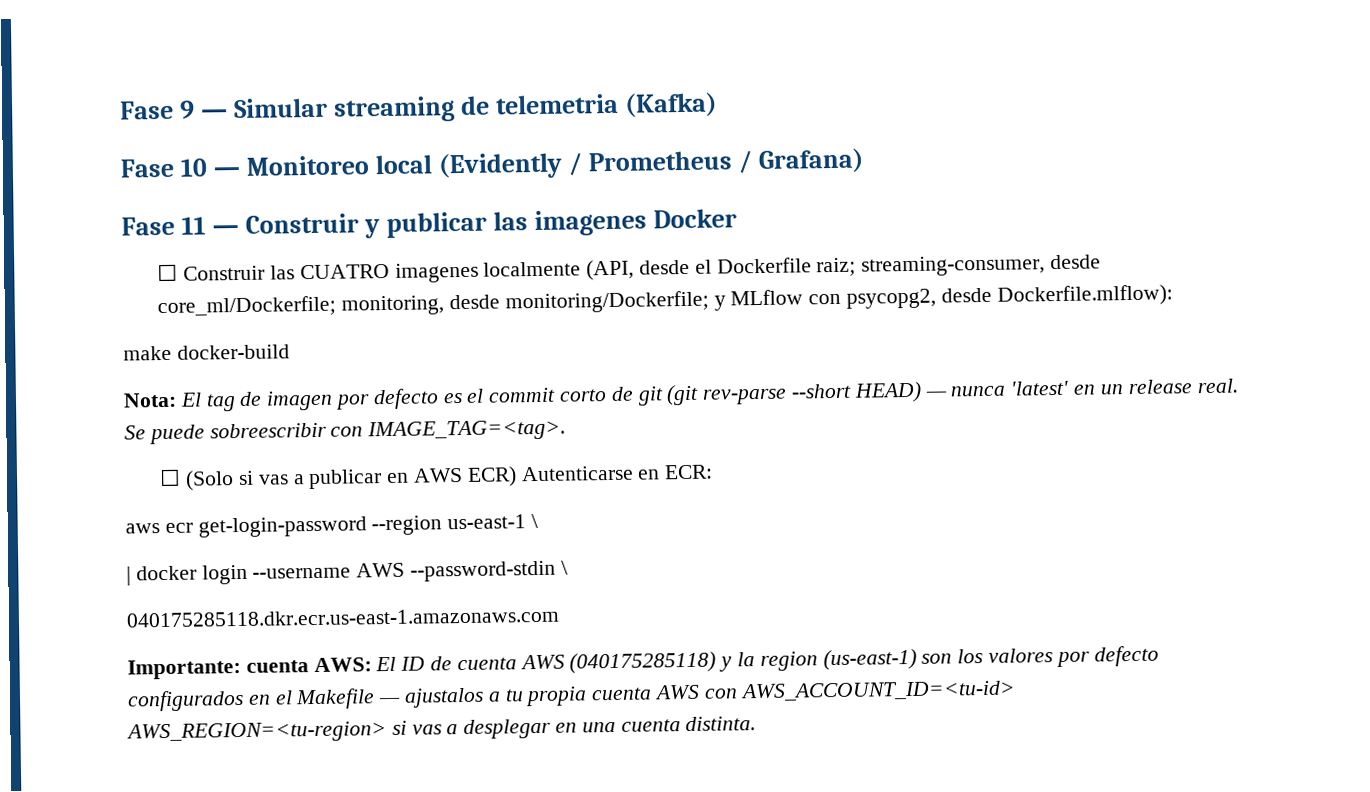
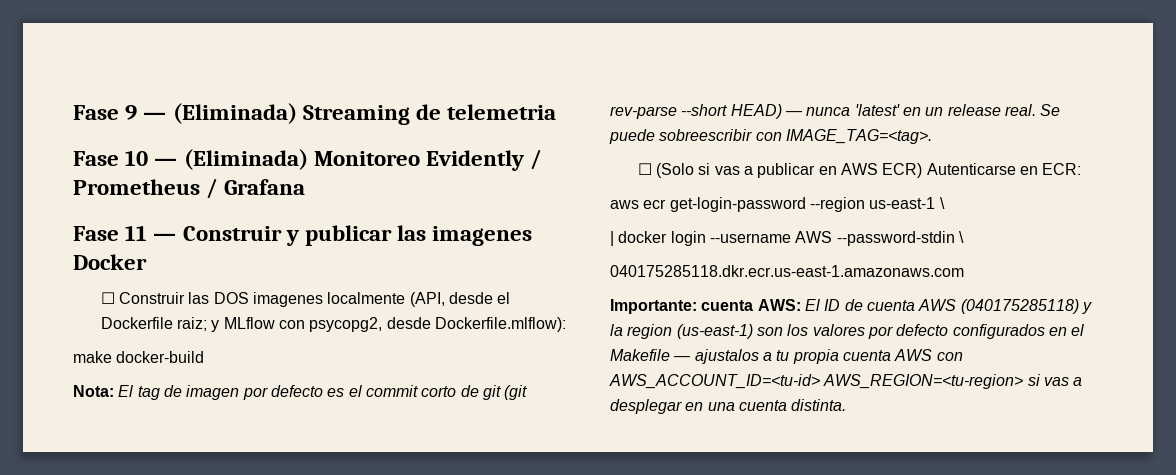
- Fase 9 — Simular streaming de telemetria (Kafka)
+ Fase 9 — (Eliminada) Streaming de telemetria
- Fase 10 — Monitoreo local (Evidently / Prometheus / Grafana)
+ Fase 10 — (Eliminada) Monitoreo Evidently / Prometheus / Grafana
- ☐ Construir las CUATRO imagenes localmente (API, desde el Dockerfile raiz; streaming-consumer, desde core_ml/Dockerfile; monitoring, desde monitoring/Dockerfile; y MLflow con psycopg2, desde Dockerfile.mlflow):
+ ☐ Construir las DOS imagenes localmente (API, desde el Dockerfile raiz; y MLflow con psycopg2, desde Dockerfile.mlflow):

